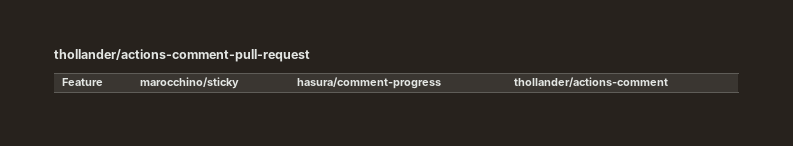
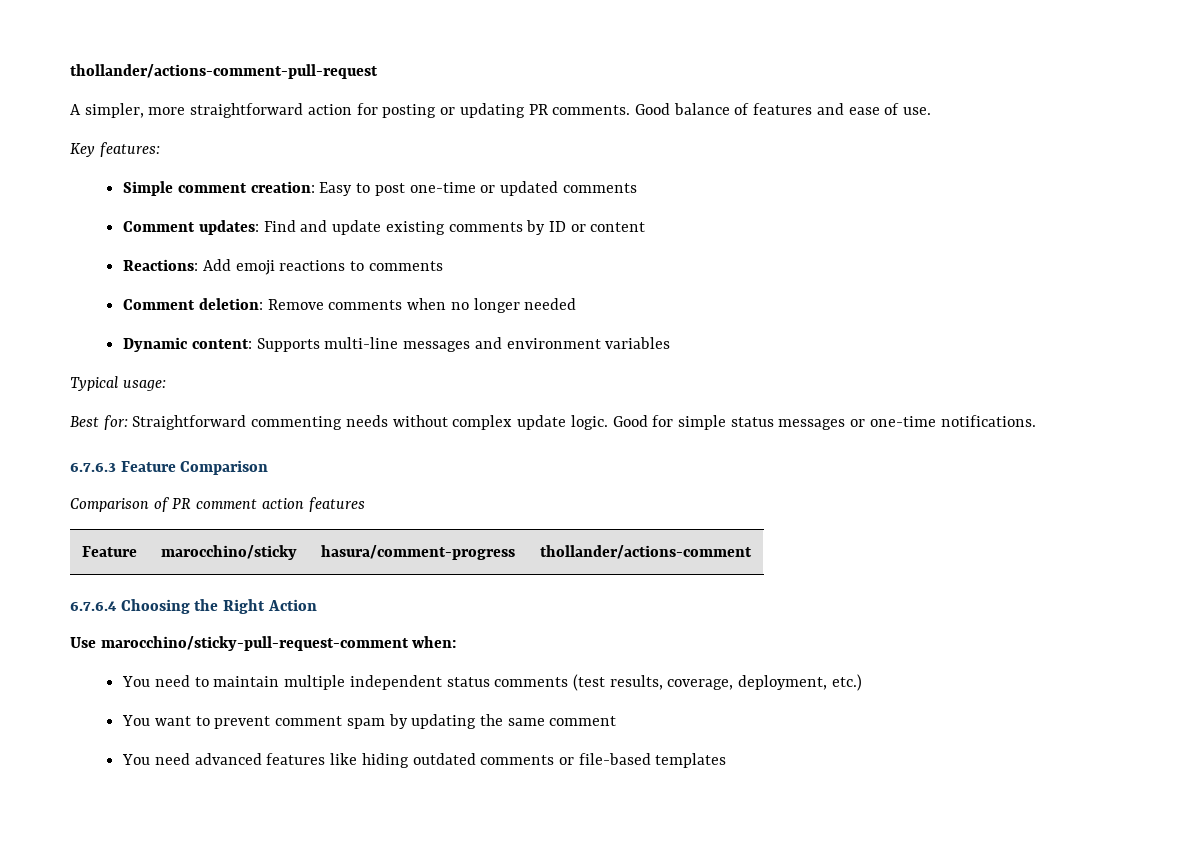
+ A simpler, more straightforward action for posting or updating PR comments. Good balance of features and ease of use.
+ Key features:
+ Simple comment creation: Easy to post one-time or updated comments
+ Comment updates: Find and update existing comments by ID or content
+ Reactions: Add emoji reactions to comments
+ Comment deletion: Remove comments when no longer needed
+ Dynamic content: Supports multi-line messages and environment variables
+ Typical usage:
+ Best for: Straightforward commenting needs without complex update logic. Good for simple status messages or one-time notifications.
+ 6.7.6.3 Feature Comparison
+ Comparison of PR comment action features
  Feature | marocchino/sticky | hasura/comment-progress | thollander/actions-comment
+ 6.7.6.4 Choosing the Right Action
+ Use marocchino/sticky-pull-request-comment when:
+ You need to maintain multiple independent status comments (test results, coverage, deployment, etc.)
+ You want to prevent comment spam by updating the same comment
+ You need advanced features like hiding outdated comments or file-based templates

